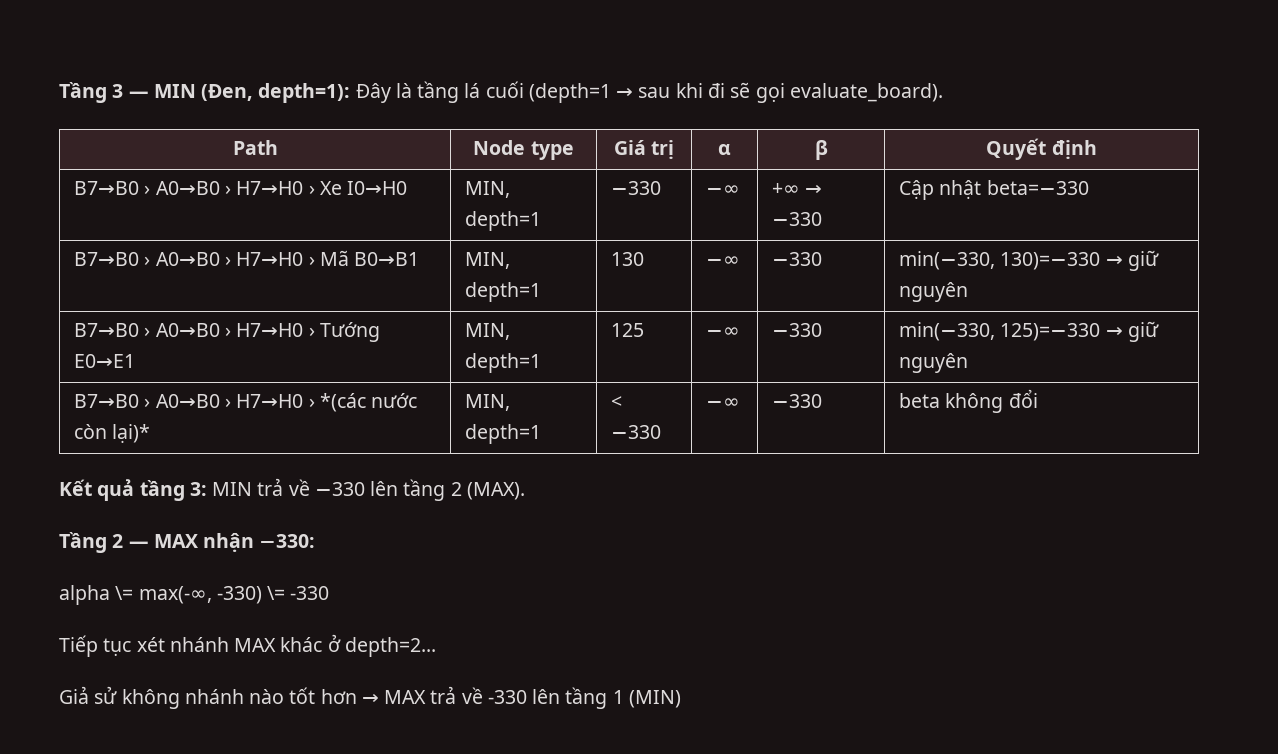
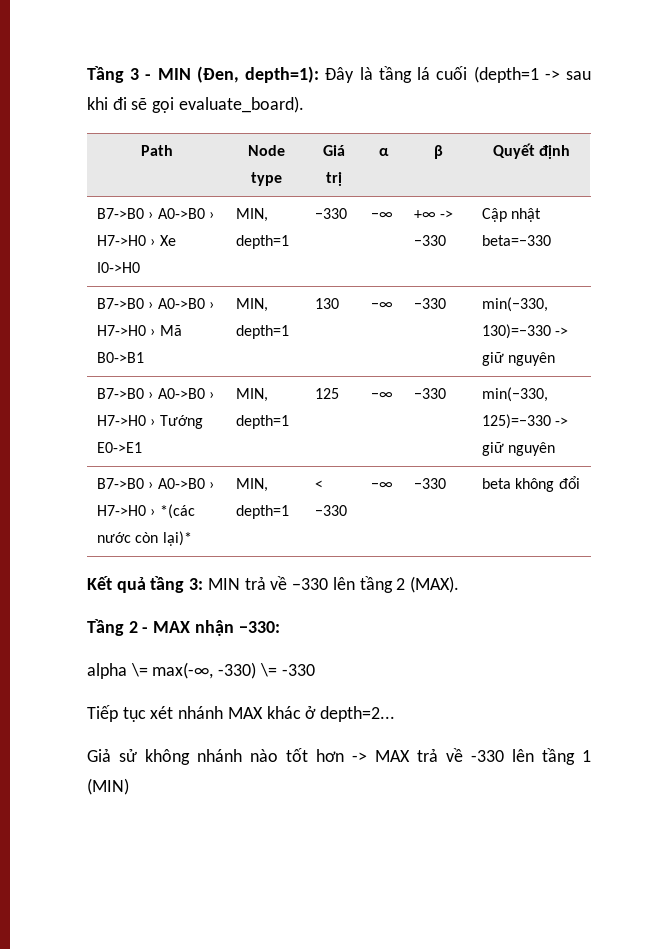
- Tầng 3 — MIN (Đen, depth=1): Đây là tầng lá cuối (depth=1 → sau khi đi sẽ gọi evaluate_board).
+ Tầng 3 - MIN (Đen, depth=1): Đây là tầng lá cuối (depth=1 -> sau khi đi sẽ gọi evaluate_board).
- B7→B0 › A0→B0 › H7→H0 › Xe I0→H0 | MIN, depth=1 | −330 | −∞ | +∞ → −330 | Cập nhật beta=−330
+ B7->B0 › A0->B0 › H7->H0 › Xe I0->H0 | MIN, depth=1 | −330 | −∞ | +∞ -> −330 | Cập nhật beta=−330
- B7→B0 › A0→B0 › H7→H0 › Mã B0→B1 | MIN, depth=1 | 130 | −∞ | −330 | min(−330, 130)=−330 → giữ nguyên
- B7→B0 › A0→B0 › H7→H0 › Tướng E0→E1 | MIN, depth=1 | 125 | −∞ | −330 | min(−330, 125)=−330 → giữ nguyên
- B7→B0 › A0→B0 › H7→H0 › *(các nước còn lại)* | MIN, depth=1 | < −330 | −∞ | −330 | beta không đổi
+ B7->B0 › A0->B0 › H7->H0 › Mã B0->B1 | MIN, depth=1 | 130 | −∞ | −330 | min(−330, 130)=−330 -> giữ nguyên
+ B7->B0 › A0->B0 › H7->H0 › Tướng E0->E1 | MIN, depth=1 | 125 | −∞ | −330 | min(−330, 125)=−330 -> giữ nguyên
+ B7->B0 › A0->B0 › H7->H0 › *(các nước còn lại)* | MIN, depth=1 | < −330 | −∞ | −330 | beta không đổi
- Tầng 2 — MAX nhận −330:
+ Tầng 2 - MAX nhận −330:
- Giả sử không nhánh nào tốt hơn → MAX trả về -330 lên tầng 1 (MIN)
+ Giả sử không nhánh nào tốt hơn -> MAX trả về -330 lên tầng 1 (MIN)

